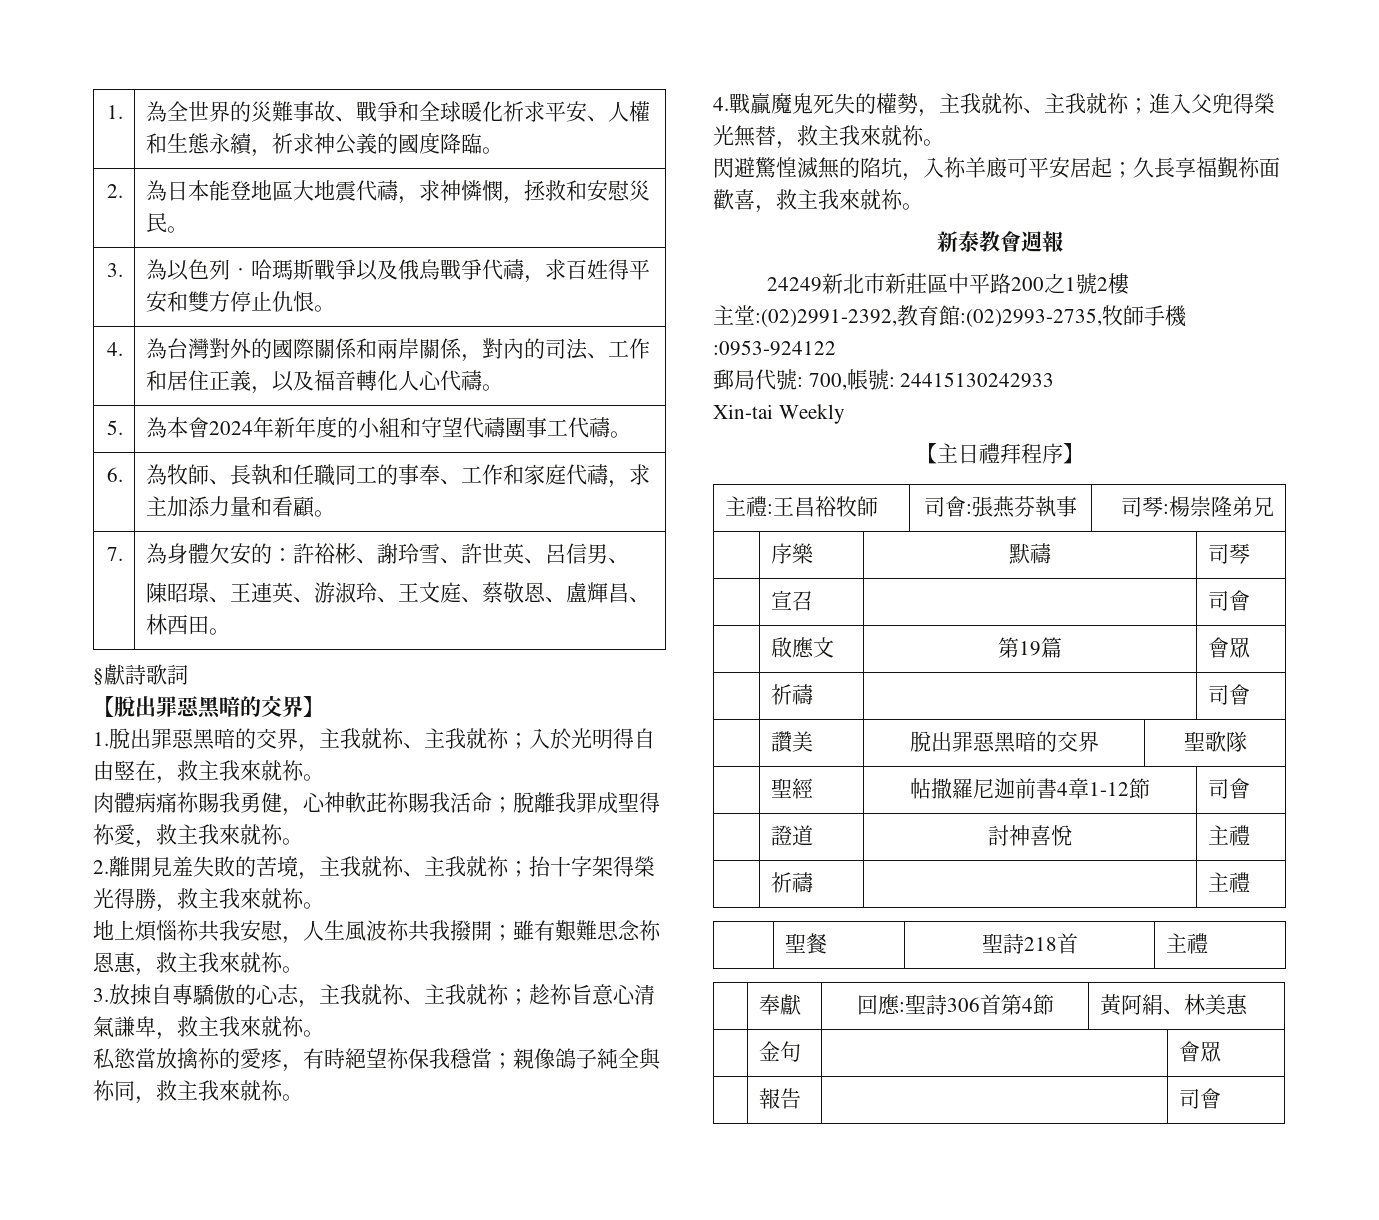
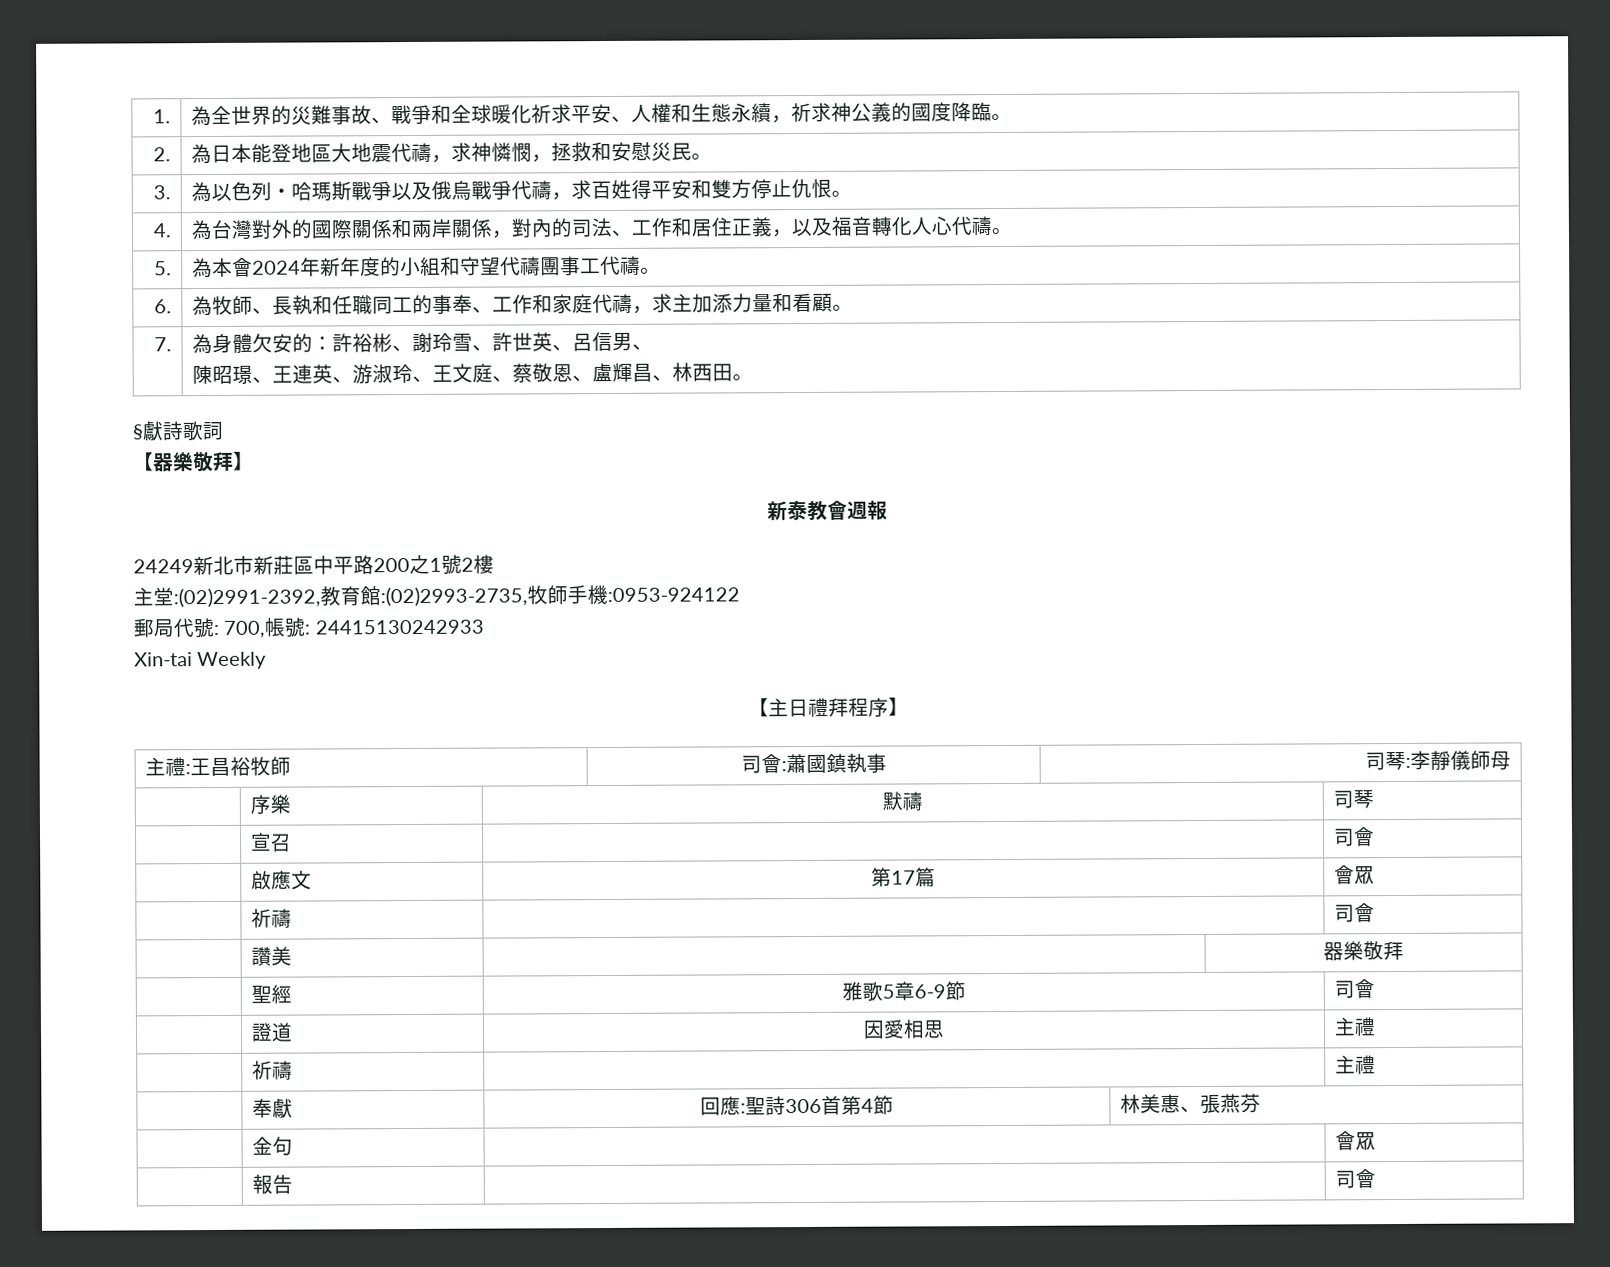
- 【脫出罪惡黑暗的交界】
- 1.脫出罪惡黑暗的交界，主我就祢、主我就祢；入於光明得自由竪在，救主我來就祢。
- 肉體病痛祢賜我勇健，心神軟茈祢賜我活命；脫離我罪成聖得祢愛，救主我來就祢。
- 2.離開見羞失敗的苦境，主我就祢、主我就祢；抬十字架得榮光得勝，救主我來就祢。
- 地上煩惱祢共我安慰，人生風波祢共我撥開；雖有艱難思念祢恩惠，救主我來就祢。
- 3.放拺自專驕傲的心志，主我就祢、主我就祢；趁祢旨意心清氣謙卑，救主我來就祢。
- 私慾當放擒祢的愛疼，有時絕望祢保我穩當；親像鴿子純全與祢同，救主我來就祢。
- 4.戰贏魔鬼死失的權勢，主我就祢、主我就祢；進入父兜得榮光無替，救主我來就祢。
- 閃避驚惶滅無的陷坑，入祢羊廄可平安居起；久長享福覲祢面歡喜，救主我來就祢。
+ 【器樂敬拜】
- 主禮:王昌裕牧師 | 司會:張燕芬執事 | 司琴:楊崇隆弟兄
+ 主禮:王昌裕牧師 | 司會:蕭國鎮執事 | 司琴:李靜儀師母
- | 啟應文 | 第19篇 | 會眾
+ | 啟應文 | 第17篇 | 會眾
- | 讚美 | 脫出罪惡黑暗的交界 | 聖歌隊
- | 聖經 | 帖撒羅尼迦前書4章1-12節 | 司會
+ | 讚美 | | 器樂敬拜
+ | 聖經 | 雅歌5章6-9節 | 司會
- | 證道 | 討神喜悅 | 主禮
+ | 證道 | 因愛相思 | 主禮
- | 聖餐 | 聖詩218首 | 主禮
- | 奉獻 | 回應:聖詩306首第4節 | 黃阿絹、林美惠
+ | 奉獻 | 回應:聖詩306首第4節 | 林美惠、張燕芬

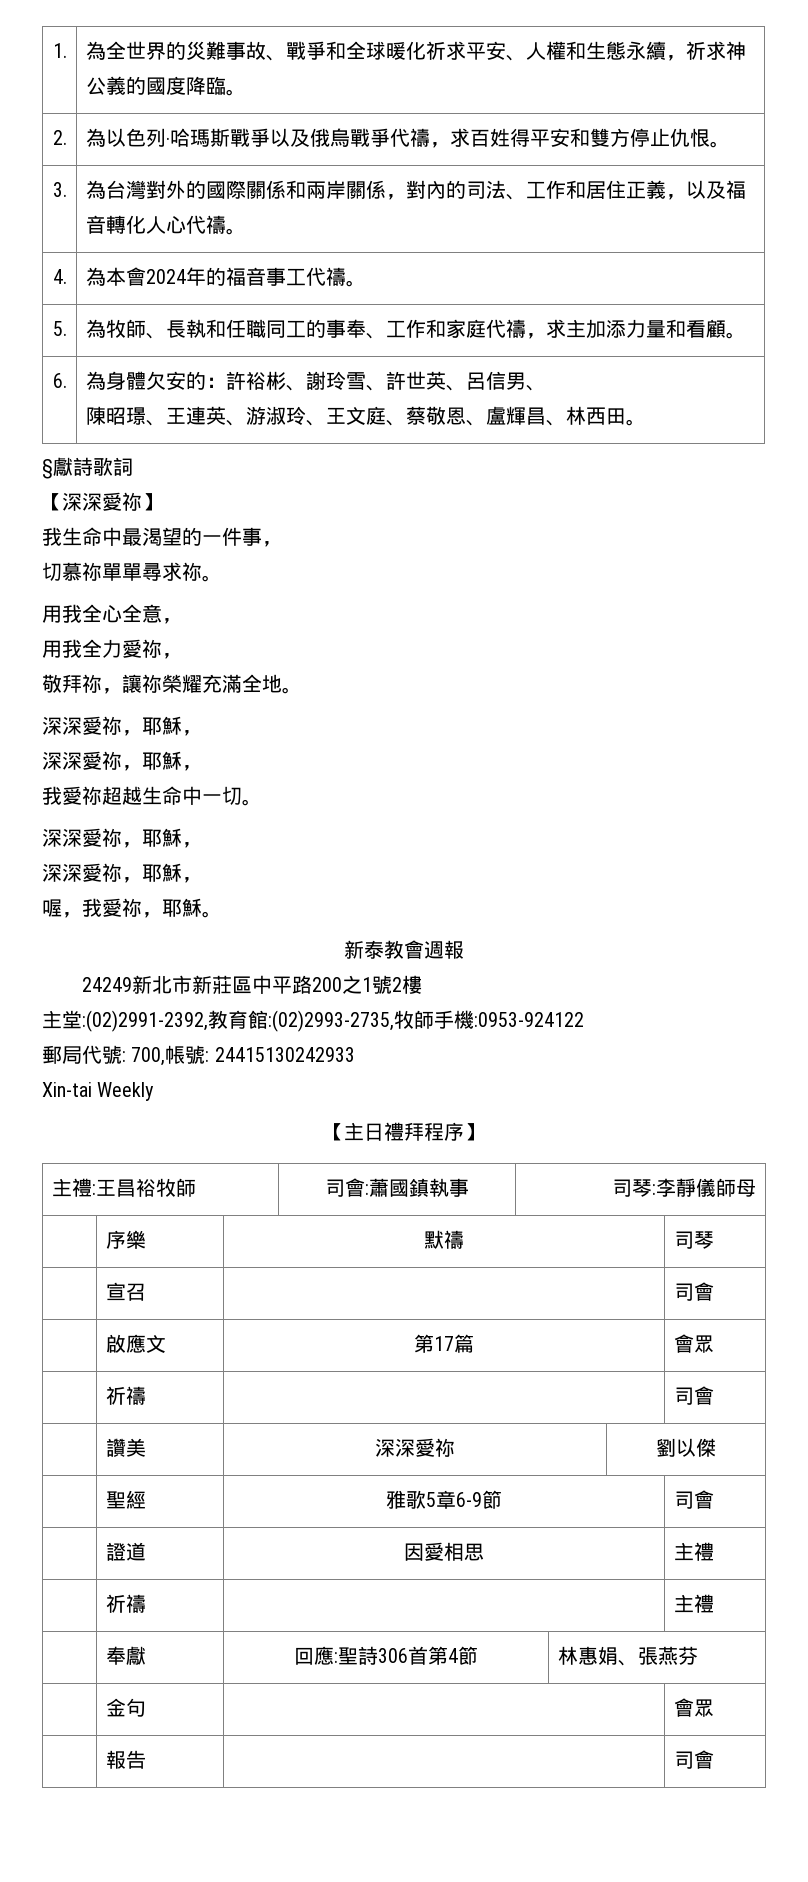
- 2. | 為日本能登地區大地震代禱，求神憐憫，拯救和安慰災民。
- 3. | 為以色列‧哈瑪斯戰爭以及俄烏戰爭代禱，求百姓得平安和雙方停止仇恨。
+ 2. | 為以色列‧哈瑪斯戰爭以及俄烏戰爭代禱，求百姓得平安和雙方停止仇恨。
- 4. | 為台灣對外的國際關係和兩岸關係，對內的司法、工作和居住正義，以及福音轉化人心代禱。
+ 3. | 為台灣對外的國際關係和兩岸關係，對內的司法、工作和居住正義，以及福音轉化人心代禱。
- 5. | 為本會2024年新年度的小組和守望代禱團事工代禱。
+ 4. | 為本會2024年的福音事工代禱。
- 6. | 為牧師、長執和任職同工的事奉、工作和家庭代禱，求主加添力量和看顧。
+ 5. | 為牧師、長執和任職同工的事奉、工作和家庭代禱，求主加添力量和看顧。
- 7. | 為身體欠安的：許裕彬、謝玲雪、許世英、呂信男、
+ 6. | 為身體欠安的：許裕彬、謝玲雪、許世英、呂信男、
- 【器樂敬拜】
+ 【深深愛祢】
+ 我生命中最渴望的一件事，
+ 切慕祢單單尋求祢。
+ 用我全心全意，
+ 用我全力愛祢，
+ 敬拜祢，讓祢榮耀充滿全地。
+ 深深愛祢，耶穌，
+ 深深愛祢，耶穌，
+ 我愛祢超越生命中一切。
+ 深深愛祢，耶穌，
+ 深深愛祢，耶穌，
+ 喔，我愛祢，耶穌。
- | 讚美 | | 器樂敬拜
+ | 讚美 | 深深愛祢 | 劉以傑
- | 奉獻 | 回應:聖詩306首第4節 | 林美惠、張燕芬
+ | 奉獻 | 回應:聖詩306首第4節 | 林惠娟、張燕芬

